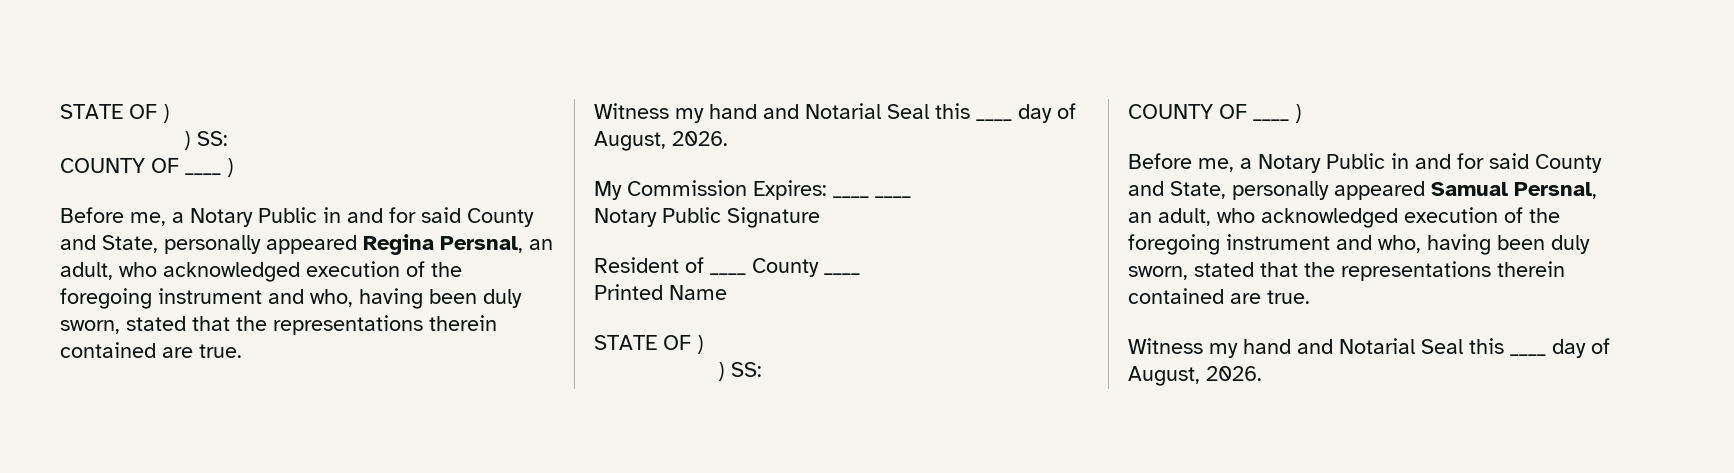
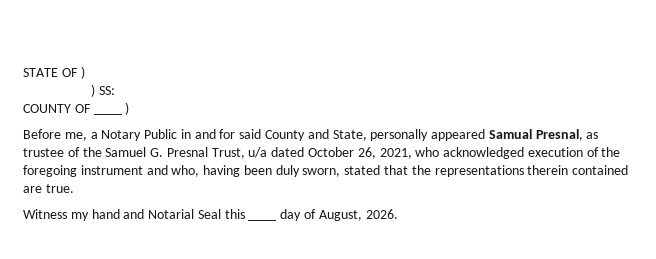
- Before me, a Notary Public in and for said County and State, personally appeared Regina Persnal, an adult, who acknowledged execution of the foregoing instrument and who, having been duly sworn, stated that the representations therein contained are true.
+ Before me, a Notary Public in and for said County and State, personally appeared Samual Presnal, as trustee of the Samuel G. Presnal Trust, u/a dated October 26, 2021, who acknowledged execution of the foregoing instrument and who, having been duly sworn, stated that the representations therein contained are true.
- My Commission Expires: ____ ____
- Notary Public Signature
- Resident of ____ County ____
- Printed Name
- STATE OF )
- ) SS:
- COUNTY OF ____ )
- Before me, a Notary Public in and for said County and State, personally appeared Samual Persnal, an adult, who acknowledged execution of the foregoing instrument and who, having been duly sworn, stated that the representations therein contained are true.
- Witness my hand and Notarial Seal this ____ day of August, 2026.

